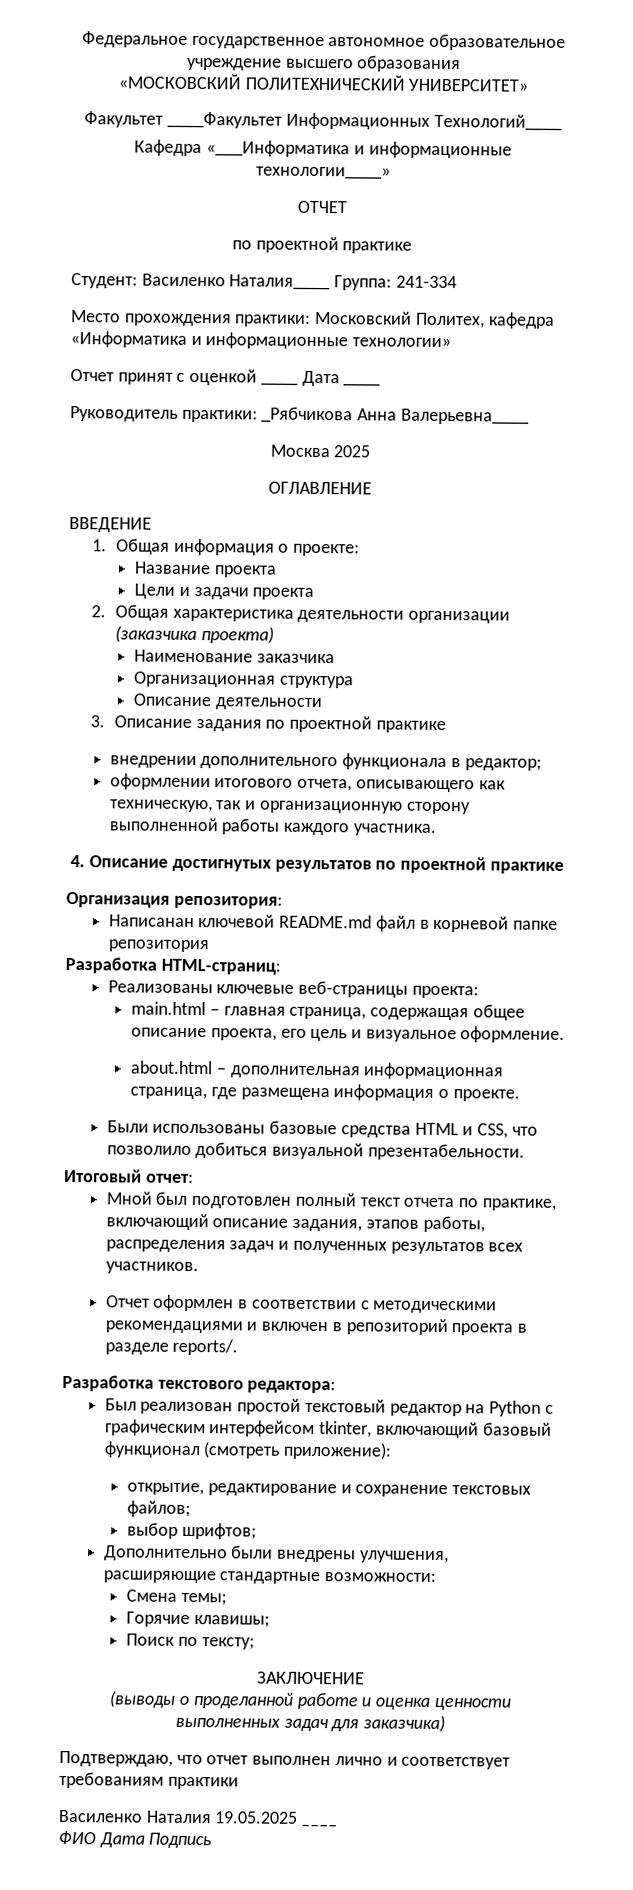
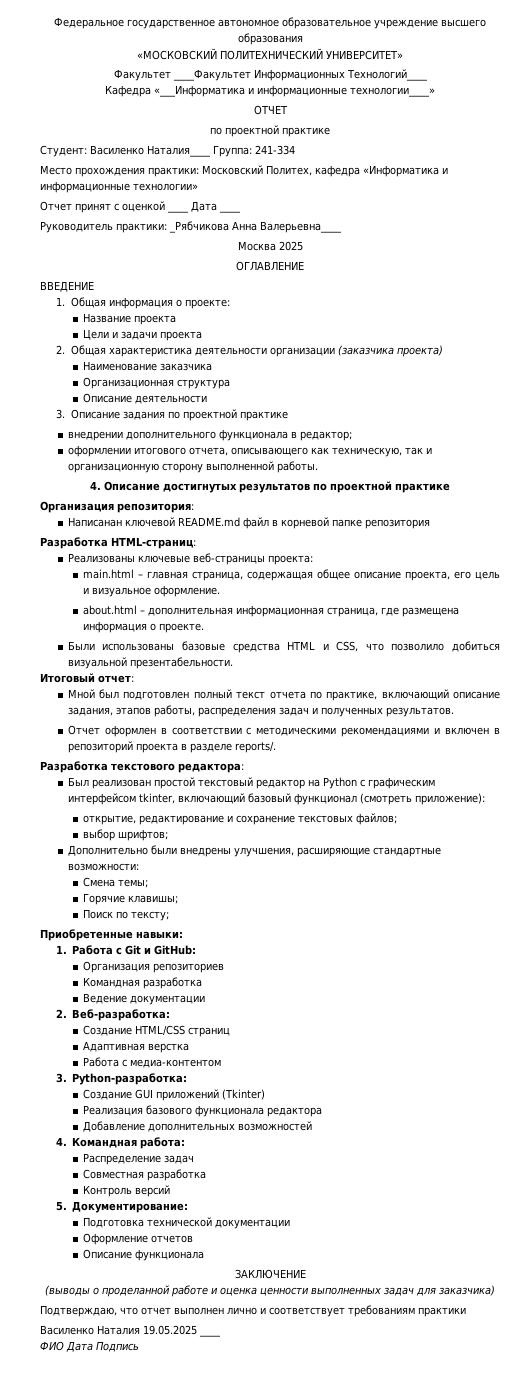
- оформлении итогового отчета, описывающего как техническую, так и организационную сторону выполненной работы каждого участника.
+ оформлении итогового отчета, описывающего как техническую, так и организационную сторону выполненной работы.
- Мной был подготовлен полный текст отчета по практике, включающий описание задания, этапов работы, распределения задач и полученных результатов всех участников.
+ Мной был подготовлен полный текст отчета по практике, включающий описание задания, этапов работы, распределения задач и полученных результатов.
+ Приобретенные навыки:
+ 1. Работа с Git и GitHub:
+ Организация репозиториев
+ Командная разработка
+ Ведение документации
+ 2. Веб-разработка:
+ Создание HTML/CSS страниц
+ Адаптивная верстка
+ Работа с медиа-контентом
+ 3. Python-разработка:
+ Создание GUI приложений (Tkinter)
+ Реализация базового функционала редактора
+ Добавление дополнительных возможностей
+ 4. Командная работа:
+ Распределение задач
+ Совместная разработка
+ Контроль версий
+ 5. Документирование:
+ Подготовка технической документации
+ Оформление отчетов
+ Описание функционала

